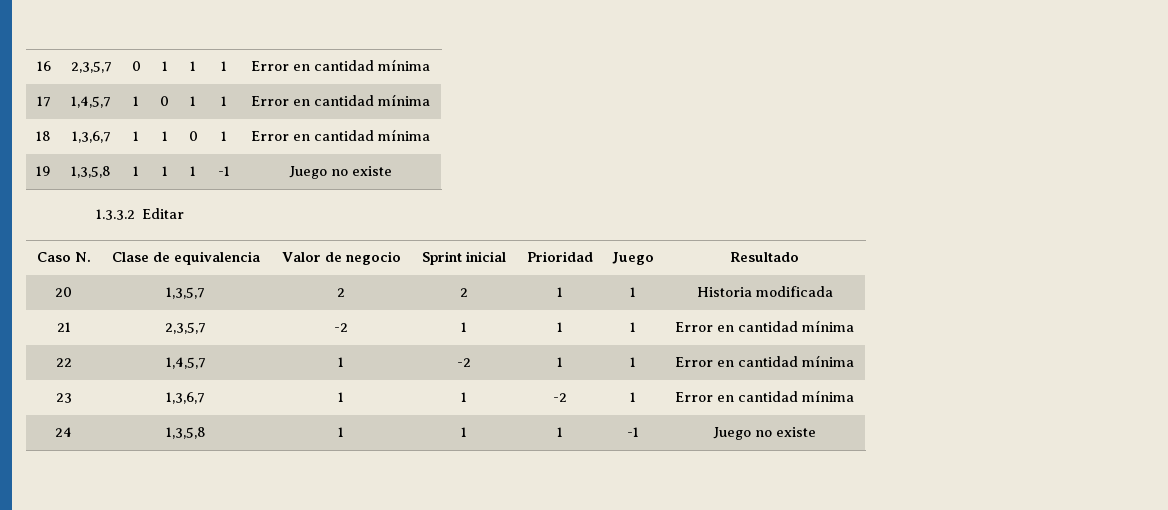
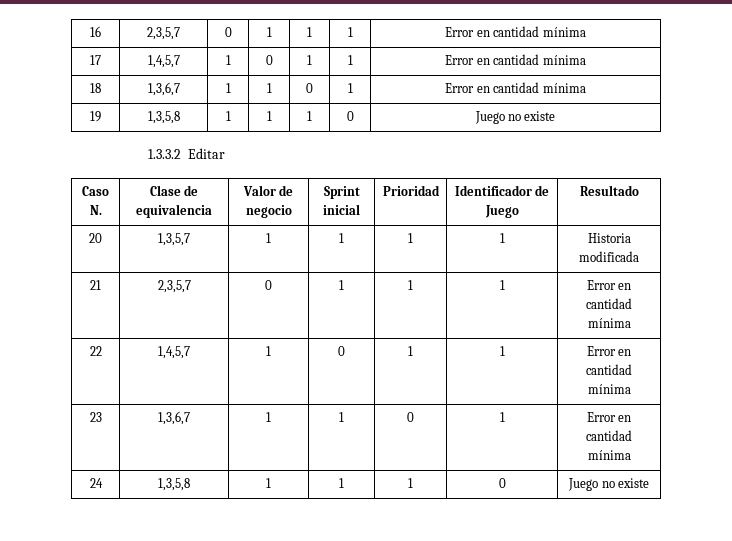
- 19 | 1,3,5,8 | 1 | 1 | 1 | -1 | Juego no existe
+ 19 | 1,3,5,8 | 1 | 1 | 1 | 0 | Juego no existe
- Caso N. | Clase de equivalencia | Valor de negocio | Sprint inicial | Prioridad | Juego | Resultado
+ Caso N. | Clase de equivalencia | Valor de negocio | Sprint inicial | Prioridad | Identificador de Juego | Resultado
- 20 | 1,3,5,7 | 2 | 2 | 1 | 1 | Historia modificada
+ 20 | 1,3,5,7 | 1 | 1 | 1 | 1 | Historia modificada
- 21 | 2,3,5,7 | -2 | 1 | 1 | 1 | Error en cantidad mínima
+ 21 | 2,3,5,7 | 0 | 1 | 1 | 1 | Error en cantidad mínima
- 22 | 1,4,5,7 | 1 | -2 | 1 | 1 | Error en cantidad mínima
+ 22 | 1,4,5,7 | 1 | 0 | 1 | 1 | Error en cantidad mínima
- 23 | 1,3,6,7 | 1 | 1 | -2 | 1 | Error en cantidad mínima
+ 23 | 1,3,6,7 | 1 | 1 | 0 | 1 | Error en cantidad mínima
- 24 | 1,3,5,8 | 1 | 1 | 1 | -1 | Juego no existe
+ 24 | 1,3,5,8 | 1 | 1 | 1 | 0 | Juego no existe

